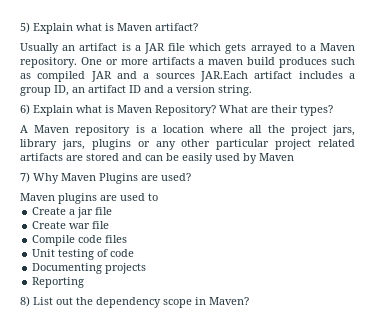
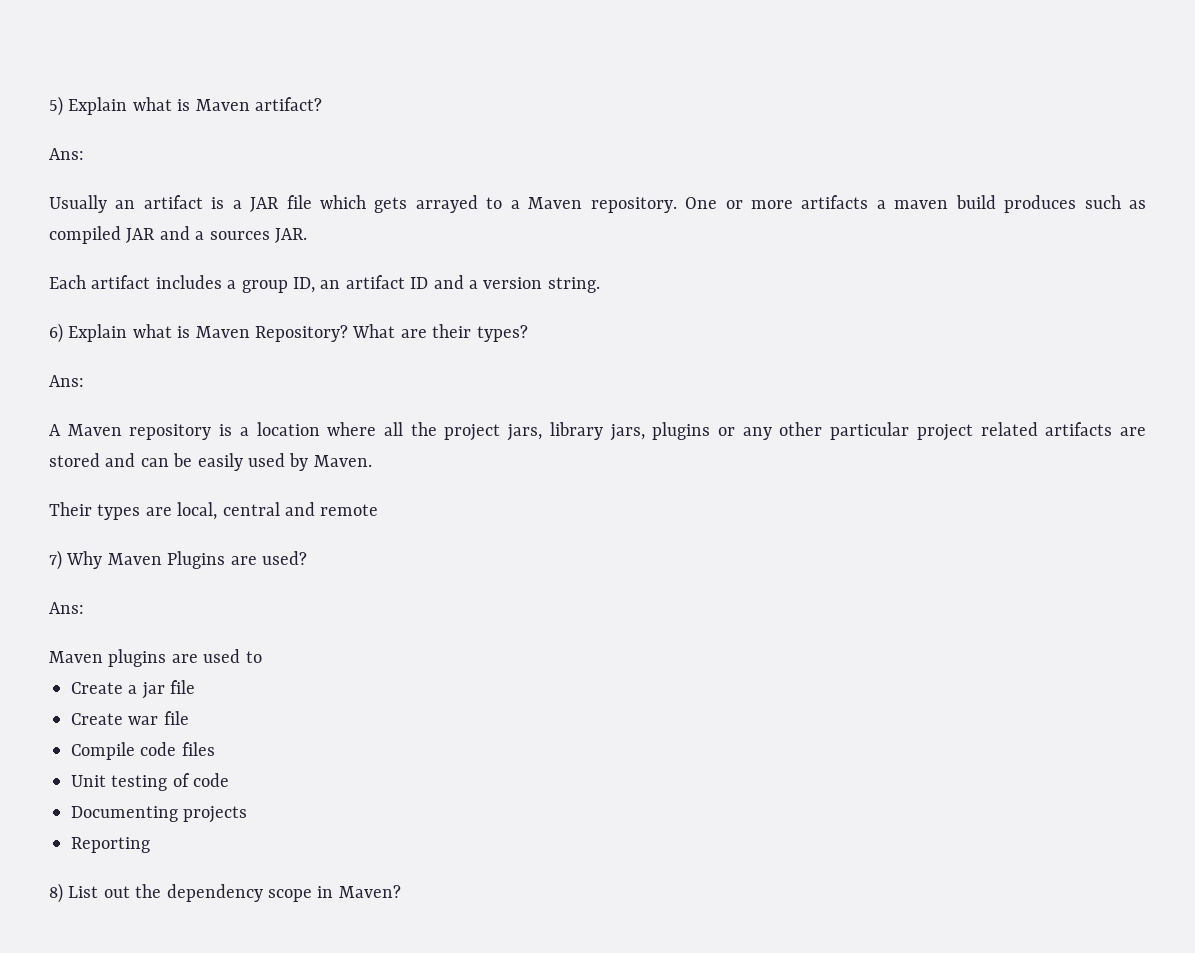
  5) Explain what is Maven artifact?
+ Ans:
- One or more artifacts a maven build produces such as compiled JAR and a sources JAR.Each artifact includes a group ID, an artifact ID and a version string.
+ One or more artifacts a maven build produces such as compiled JAR and a sources JAR.
+ Each artifact includes a group ID, an artifact ID and a version string.
  What are their types?
+ Ans:
- A Maven repository is a location where all the project jars, library jars, plugins or any other particular project related artifacts are stored and can be easily used by Maven
+ A Maven repository is a location where all the project jars, library jars, plugins or any other particular project related artifacts are stored and can be easily used by Maven.
+ Their types are local, central and remote
  7) Why Maven Plugins are used?
+ Ans:

